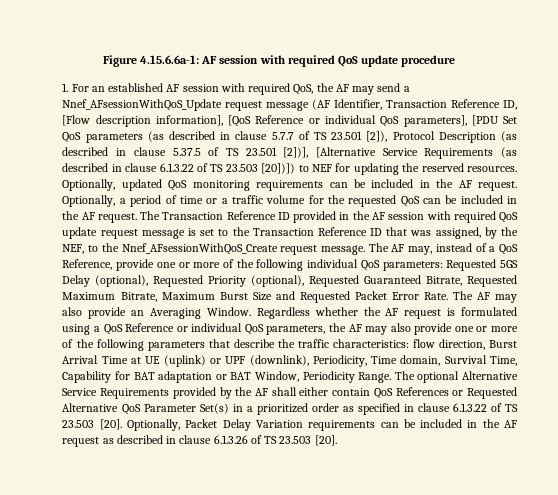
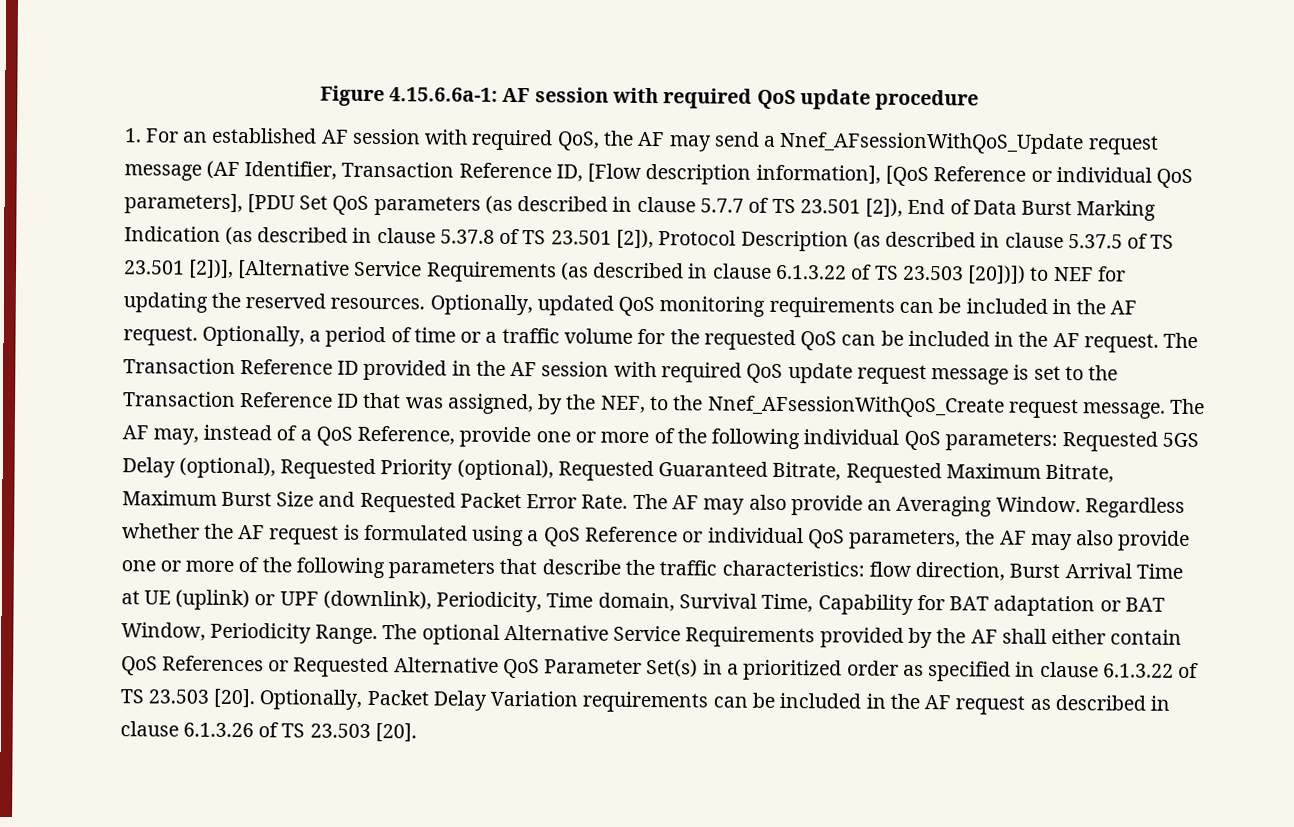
- 1. For an established AF session with required QoS, the AF may send a Nnef_AFsessionWithQoS_Update request message (AF Identifier, Transaction Reference ID, [Flow description information], [QoS Reference or individual QoS parameters], [PDU Set QoS parameters (as described in clause 5.7.7 of TS 23.501 [2]), Protocol Description (as described in clause 5.37.5 of TS 23.501 [2])], [Alternative Service Requirements (as described in clause 6.1.3.22 of TS 23.503 [20])]) to NEF for updating the reserved resources.
+ 1. For an established AF session with required QoS, the AF may send a Nnef_AFsessionWithQoS_Update request message (AF Identifier, Transaction Reference ID, [Flow description information], [QoS Reference or individual QoS parameters], [PDU Set QoS parameters (as described in clause 5.7.7 of TS 23.501 [2]), End of Data Burst Marking Indication (as described in clause 5.37.8 of TS 23.501 [2]), Protocol Description (as described in clause 5.37.5 of TS 23.501 [2])], [Alternative Service Requirements (as described in clause 6.1.3.22 of TS 23.503 [20])]) to NEF for updating the reserved resources.

